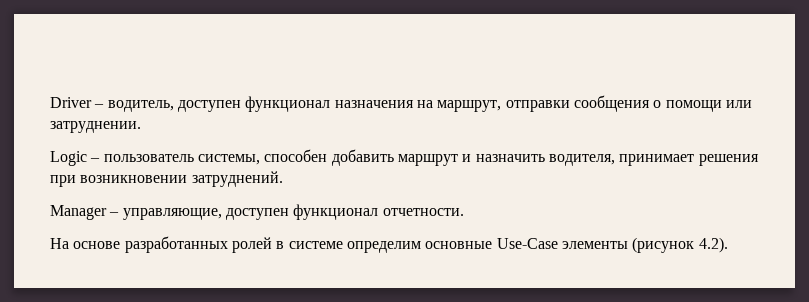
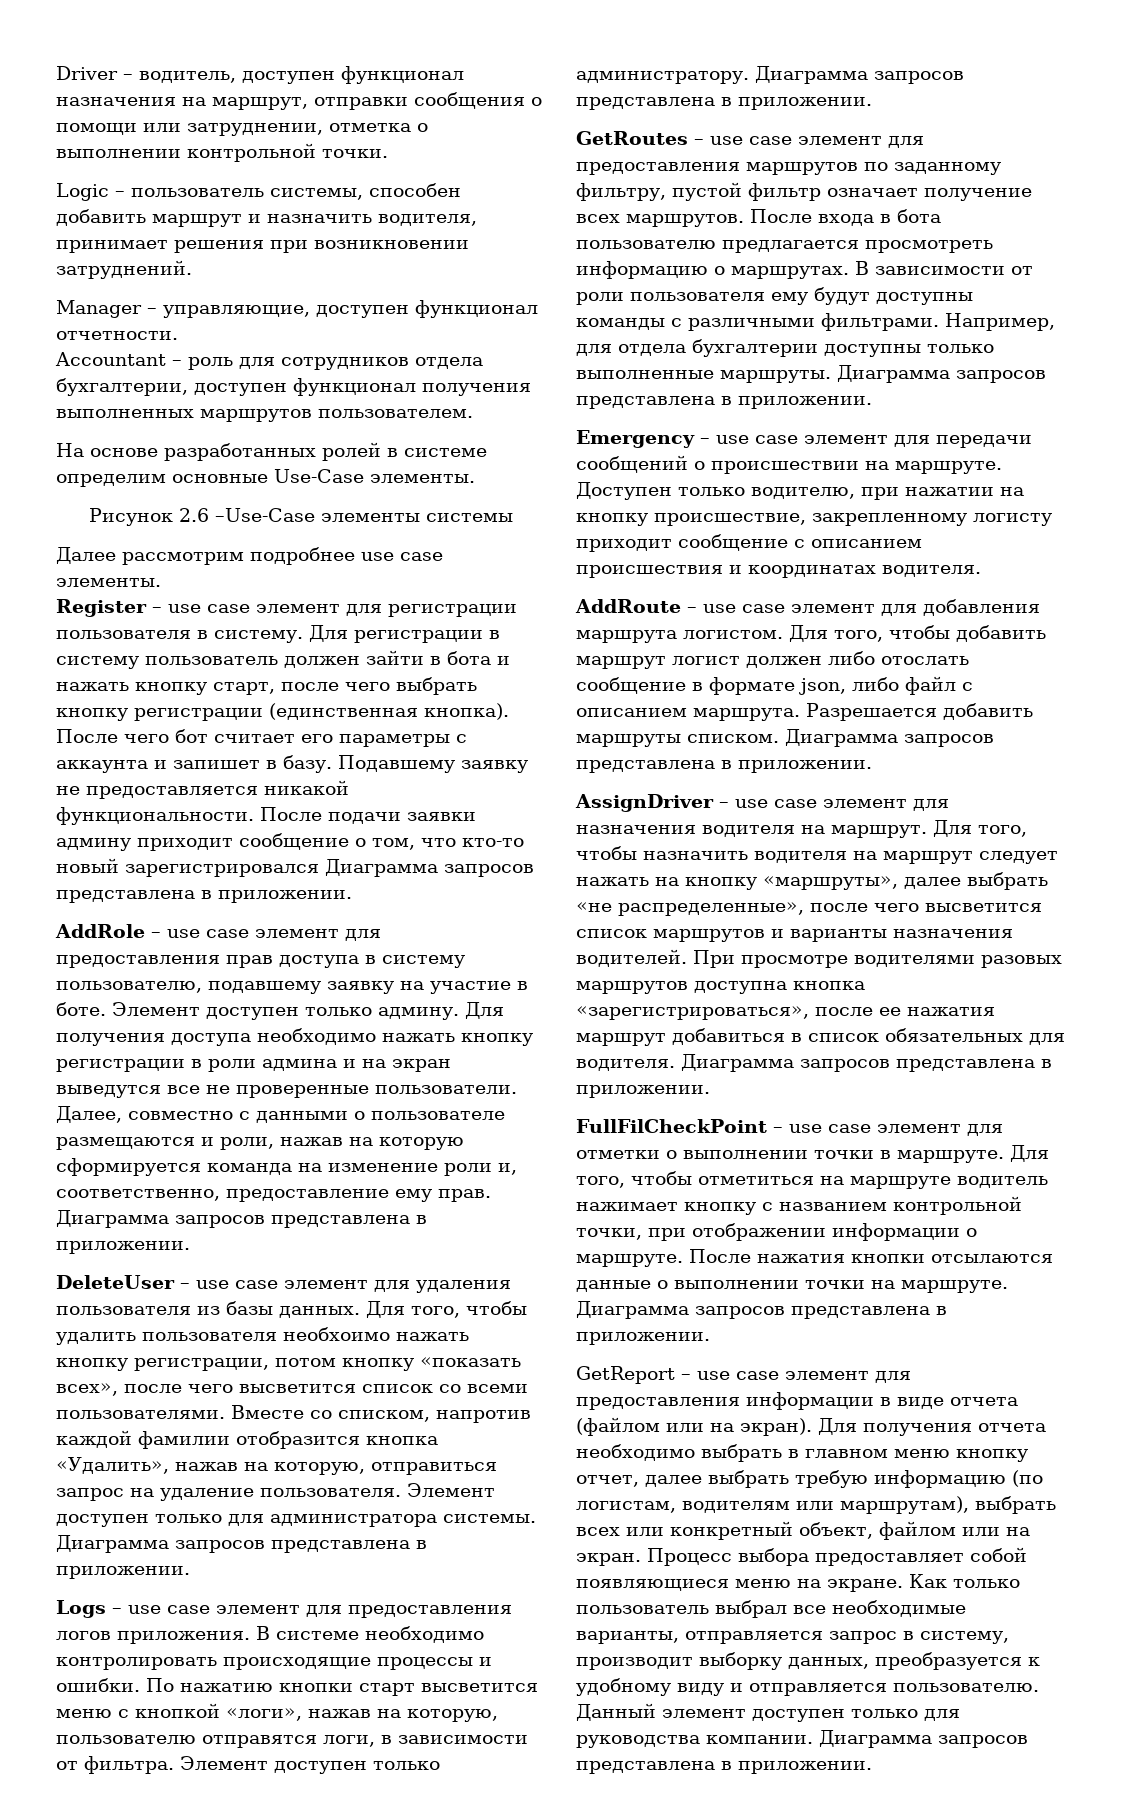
- Driver – водитель, доступен функционал назначения на маршрут, отправки сообщения о помощи или затруднении.
+ Driver – водитель, доступен функционал назначения на маршрут, отправки сообщения о помощи или затруднении, отметка о выполнении контрольной точки.
+ Accountant – роль для сотрудников отдела бухгалтерии, доступен функционал получения выполненных маршрутов пользователем.
- На основе разработанных ролей в системе определим основные Use-Case элементы (рисунок 4.2).
+ На основе разработанных ролей в системе определим основные Use-Case элементы.
+ Рисунок 2.6 –Use-Case элементы системы
+ Далее рассмотрим подробнее use case элементы.
+ Register – use case элемент для регистрации пользователя в систему. Для регистрации в систему пользователь должен зайти в бота и нажать кнопку старт, после чего выбрать кнопку регистрации (единственная кнопка). После чего бот считает его параметры с аккаунта и запишет в базу. Подавшему заявку не предоставляется никакой функциональности. После подачи заявки админу приходит сообщение о том, что кто-то новый зарегистрировался Диаграмма запросов представлена в приложении.
+ AddRole – use case элемент для предоставления прав доступа в систему пользователю, подавшему заявку на участие в боте. Элемент доступен только админу. Для получения доступа необходимо нажать кнопку регистрации в роли админа и на экран выведутся все не проверенные пользователи. Далее, совместно с данными о пользователе размещаются и роли, нажав на которую сформируется команда на изменение роли и, соответственно, предоставление ему прав. Диаграмма запросов представлена в приложении.
+ DeleteUser – use case элемент для удаления пользователя из базы данных. Для того, чтобы удалить пользователя необхоимо нажать кнопку регистрации, потом кнопку «показать всех», после чего высветится список со всеми пользователями. Вместе со списком, напротив каждой фамилии отобразится кнопка «Удалить», нажав на которую, отправиться запрос на удаление пользователя. Элемент доступен только для администратора системы. Диаграмма запросов представлена в приложении.
+ Logs – use case элемент для предоставления логов приложения. В системе необходимо контролировать происходящие процессы и ошибки. По нажатию кнопки старт высветится меню с кнопкой «логи», нажав на которую, пользователю отправятся логи, в зависимости от фильтра. Элемент доступен только администратору. Диаграмма запросов представлена в приложении.
+ GetRoutes – use case элемент для предоставления маршрутов по заданному фильтру, пустой фильтр означает получение всех маршрутов. После входа в бота пользователю предлагается просмотреть информацию о маршрутах. В зависимости от роли пользователя ему будут доступны команды с различными фильтрами. Например, для отдела бухгалтерии доступны только выполненные маршруты. Диаграмма запросов представлена в приложении.
+ Emergency – use case элемент для передачи сообщений о происшествии на маршруте. Доступен только водителю, при нажатии на кнопку происшествие, закрепленному логисту приходит сообщение с описанием происшествия и координатах водителя.
+ AddRoute – use case элемент для добавления маршрута логистом. Для того, чтобы добавить маршрут логист должен либо отослать сообщение в формате json, либо файл с описанием маршрута. Разрешается добавить маршруты списком. Диаграмма запросов представлена в приложении.
+ AssignDriver – use case элемент для назначения водителя на маршрут. Для того, чтобы назначить водителя на маршрут следует нажать на кнопку «маршруты», далее выбрать «не распределенные», после чего высветится список маршрутов и варианты назначения водителей. При просмотре водителями разовых маршрутов доступна кнопка «зарегистрироваться», после ее нажатия маршрут добавиться в список обязательных для водителя. Диаграмма запросов представлена в приложении.
+ FullFilCheckPoint – use case элемент для отметки о выполнении точки в маршруте. Для того, чтобы отметиться на маршруте водитель нажимает кнопку с названием контрольной точки, при отображении информации о маршруте. После нажатия кнопки отсылаются данные о выполнении точки на маршруте. Диаграмма запросов представлена в приложении.
+ GetReport – use case элемент для предоставления информации в виде отчета (файлом или на экран). Для получения отчета необходимо выбрать в главном меню кнопку отчет, далее выбрать требую информацию (по логистам, водителям или маршрутам), выбрать всех или конкретный объект, файлом или на экран. Процесс выбора предоставляет собой появляющиеся меню на экране. Как только пользователь выбрал все необходимые варианты, отправляется запрос в систему, производит выборку данных, преобразуется к удобному виду и отправляется пользователю. Данный элемент доступен только для руководства компании. Диаграмма запросов представлена в приложении.

